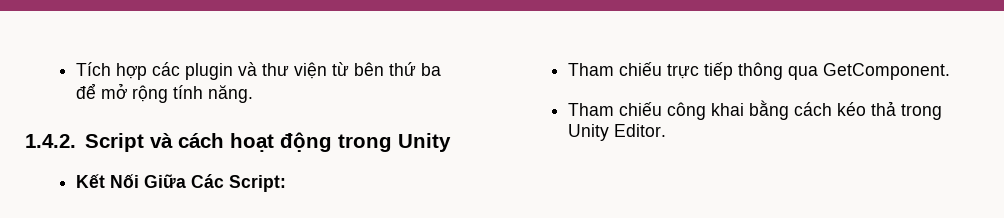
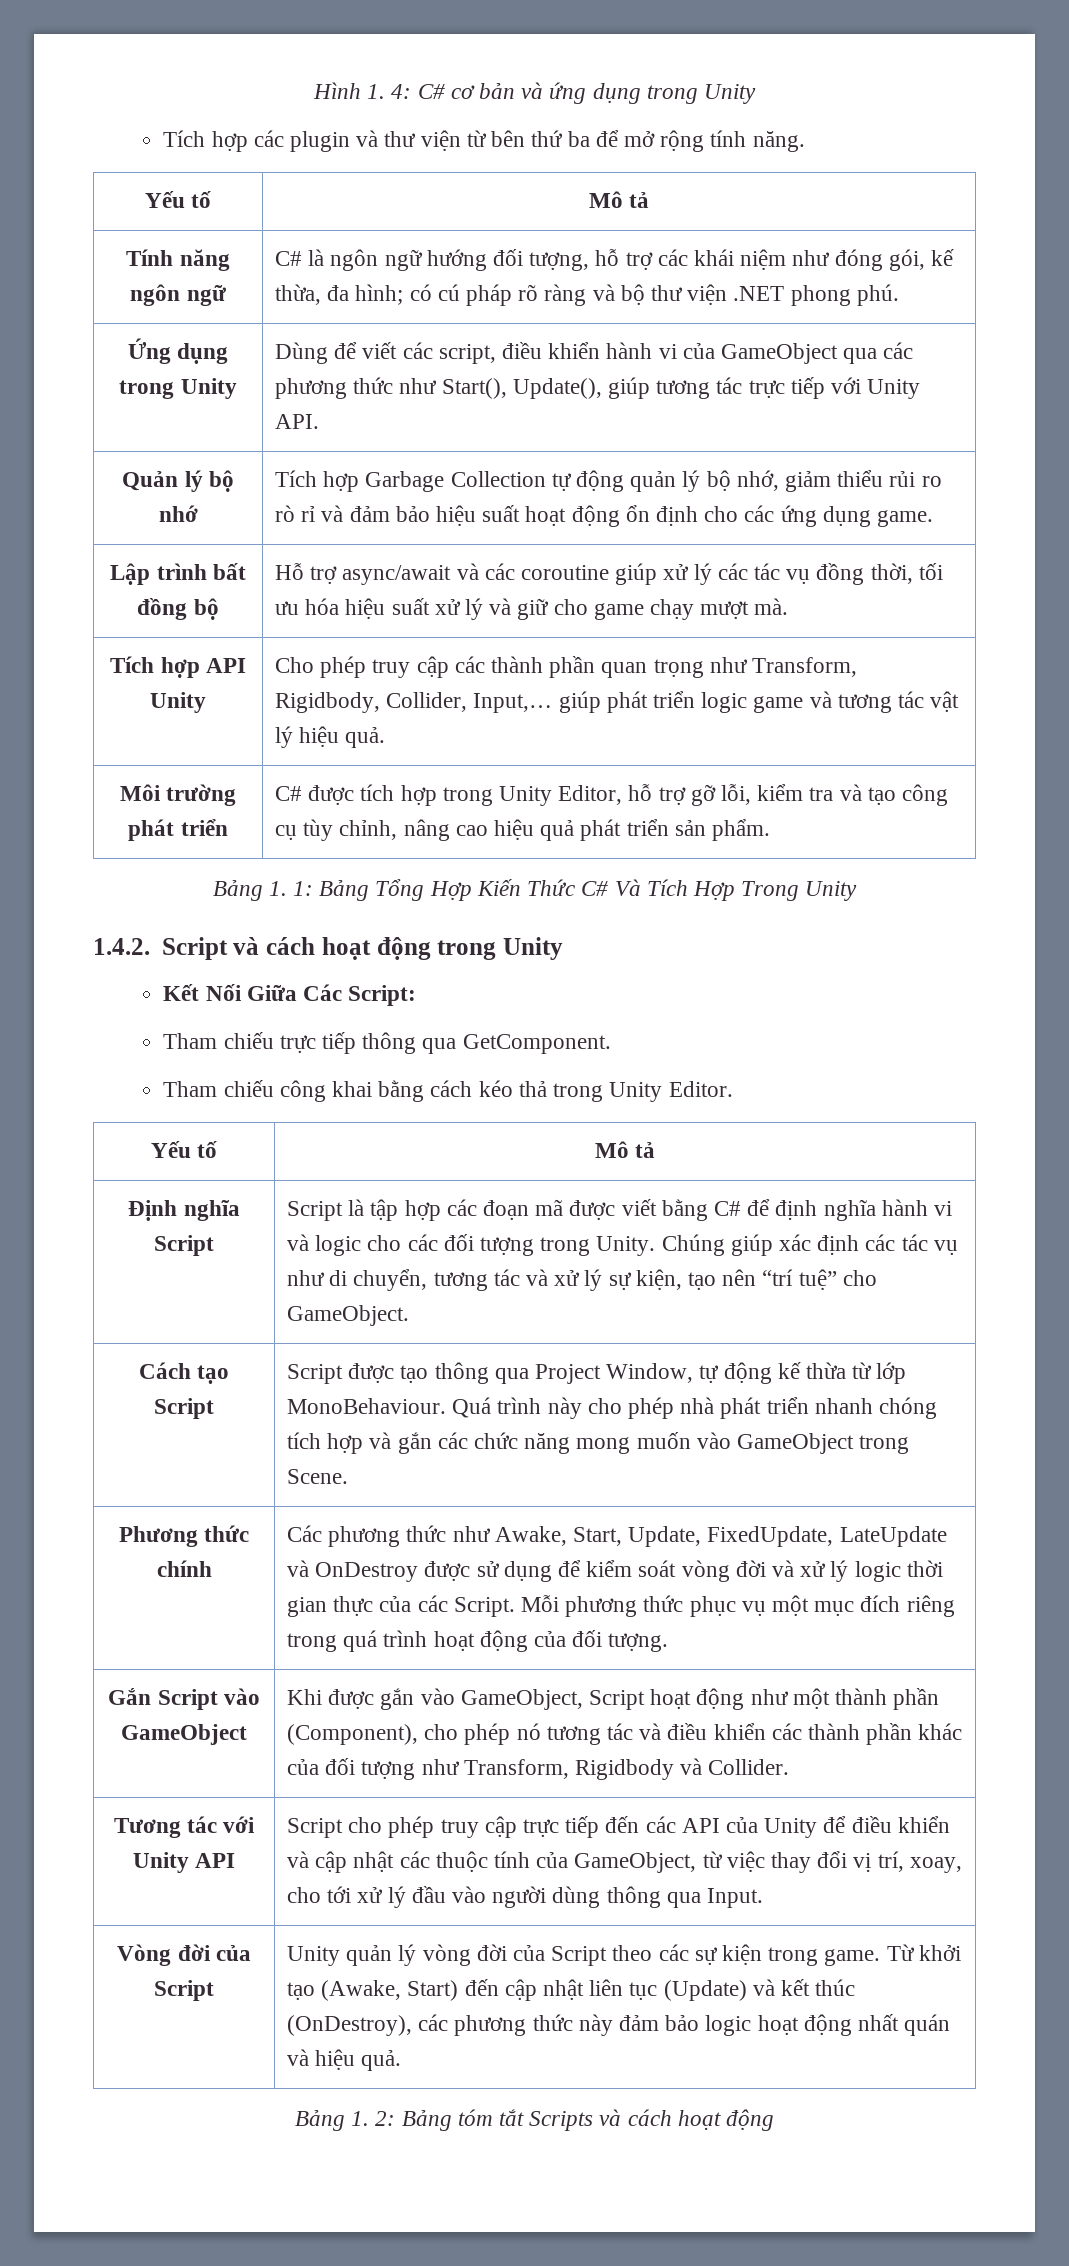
+ Hình 1. 4: C# cơ bản và ứng dụng trong Unity
  Tích hợp các plugin và thư viện từ bên thứ ba để mở rộng tính năng.
+ Yếu tố | Mô tả
+ Tính năng ngôn ngữ | C# là ngôn ngữ hướng đối tượng, hỗ trợ các khái niệm như đóng gói, kế thừa, đa hình; có cú pháp rõ ràng và bộ thư viện .NET phong phú.
+ Ứng dụng trong Unity | Dùng để viết các script, điều khiển hành vi của GameObject qua các phương thức như Start(), Update(), giúp tương tác trực tiếp với Unity API.
+ Quản lý bộ nhớ | Tích hợp Garbage Collection tự động quản lý bộ nhớ, giảm thiểu rủi ro rò rỉ và đảm bảo hiệu suất hoạt động ổn định cho các ứng dụng game.
+ Lập trình bất đồng bộ | Hỗ trợ async/await và các coroutine giúp xử lý các tác vụ đồng thời, tối ưu hóa hiệu suất xử lý và giữ cho game chạy mượt mà.
+ Tích hợp API Unity | Cho phép truy cập các thành phần quan trọng như Transform, Rigidbody, Collider, Input,… giúp phát triển logic game và tương tác vật lý hiệu quả.
+ Môi trường phát triển | C# được tích hợp trong Unity Editor, hỗ trợ gỡ lỗi, kiểm tra và tạo công cụ tùy chỉnh, nâng cao hiệu quả phát triển sản phẩm.
+ Bảng 1. 1: Bảng Tổng Hợp Kiến Thức C# Và Tích Hợp Trong Unity
  Tham chiếu công khai bằng cách kéo thả trong Unity Editor.
+ Yếu tố | Mô tả
+ Định nghĩa Script | Script là tập hợp các đoạn mã được viết bằng C# để định nghĩa hành vi và logic cho các đối tượng trong Unity. Chúng giúp xác định các tác vụ như di chuyển, tương tác và xử lý sự kiện, tạo nên “trí tuệ” cho GameObject.
+ Cách tạo Script | Script được tạo thông qua Project Window, tự động kế thừa từ lớp MonoBehaviour. Quá trình này cho phép nhà phát triển nhanh chóng tích hợp và gắn các chức năng mong muốn vào GameObject trong Scene.
+ Phương thức chính | Các phương thức như Awake, Start, Update, FixedUpdate, LateUpdate và OnDestroy được sử dụng để kiểm soát vòng đời và xử lý logic thời gian thực của các Script. Mỗi phương thức phục vụ một mục đích riêng trong quá trình hoạt động của đối tượng.
+ Gắn Script vào GameObject | Khi được gắn vào GameObject, Script hoạt động như một thành phần (Component), cho phép nó tương tác và điều khiển các thành phần khác của đối tượng như Transform, Rigidbody và Collider.
+ Tương tác với Unity API | Script cho phép truy cập trực tiếp đến các API của Unity để điều khiển và cập nhật các thuộc tính của GameObject, từ việc thay đổi vị trí, xoay, cho tới xử lý đầu vào người dùng thông qua Input.
+ Vòng đời của Script | Unity quản lý vòng đời của Script theo các sự kiện trong game. Từ khởi tạo (Awake, Start) đến cập nhật liên tục (Update) và kết thúc (OnDestroy), các phương thức này đảm bảo logic hoạt động nhất quán và hiệu quả.
+ Bảng 1. 2: Bảng tóm tắt Scripts và cách hoạt động

